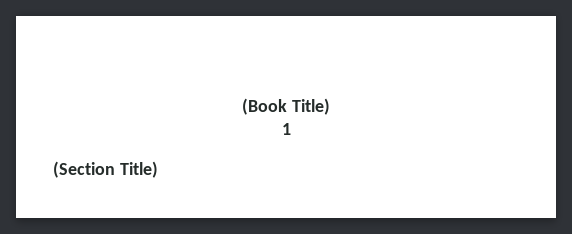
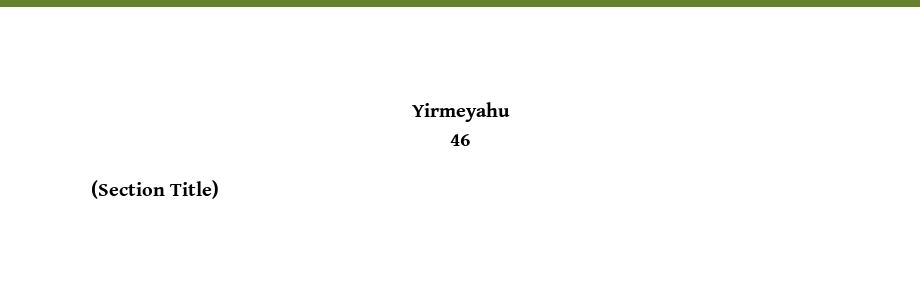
- (Book Title)
- 1
+ Yirmeyahu
+ 46

